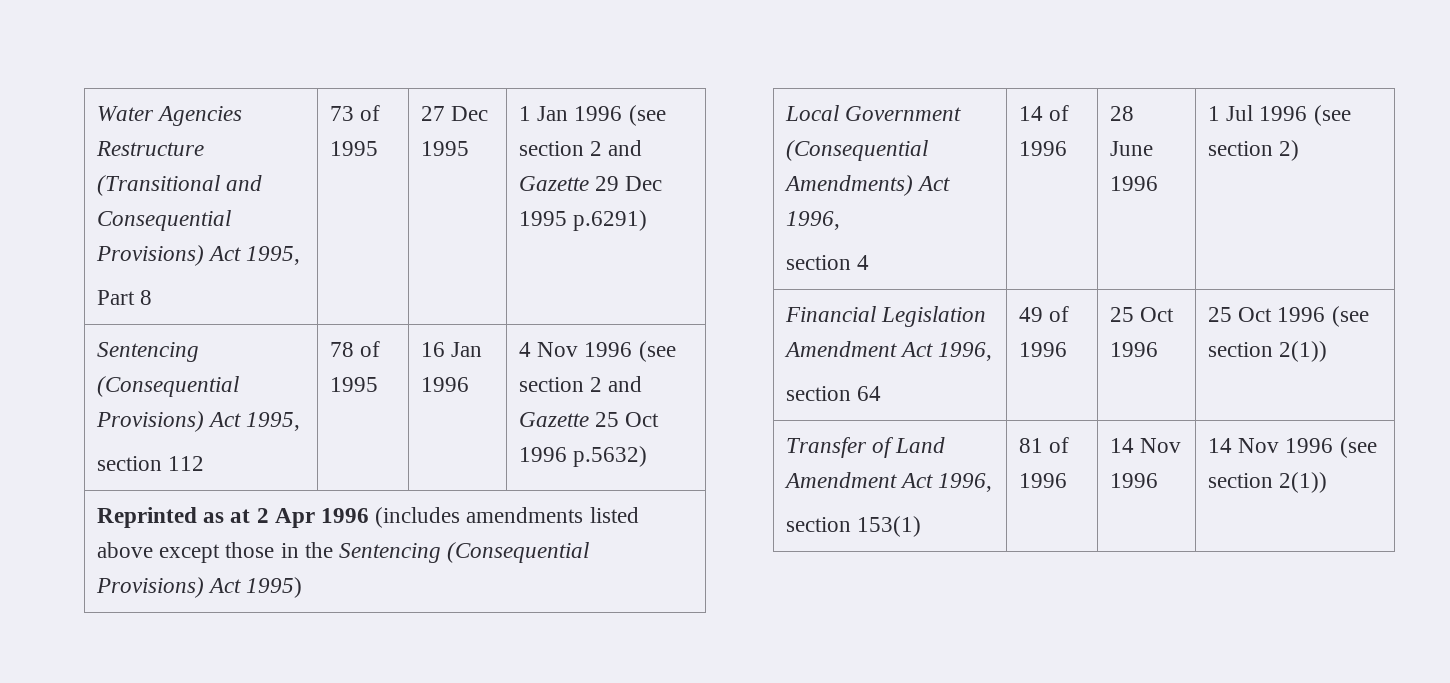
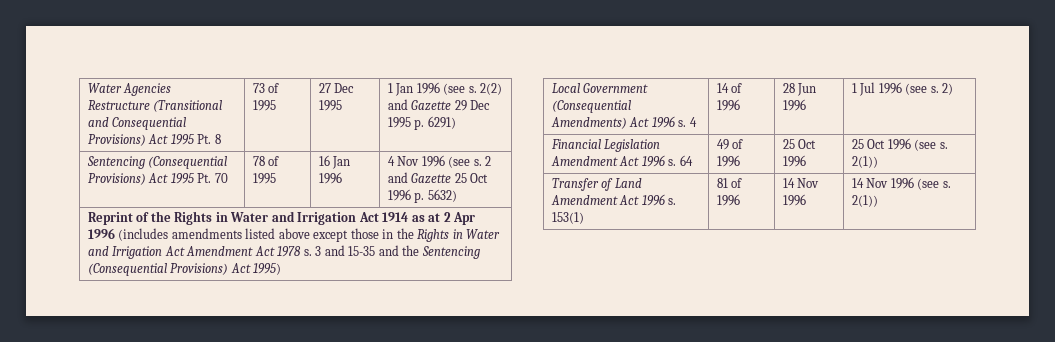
- Water Agencies Restructure (Transitional and Consequential Provisions) Act 1995,
- Part 8 | 73 of 1995 | 27 Dec 1995 | 1 Jan 1996 (see section 2 and Gazette 29 Dec 1995 p.6291)
- Sentencing (Consequential Provisions) Act 1995,
- section 112 | 78 of 1995 | 16 Jan 1996 | 4 Nov 1996 (see section 2 and Gazette 25 Oct 1996 p.5632)
- Reprinted as at 2 Apr 1996 (includes amendments listed above except those in the Sentencing (Consequential Provisions) Act 1995)
+ Water Agencies Restructure (Transitional and Consequential Provisions) Act 1995 Pt. 8 | 73 of 1995 | 27 Dec 1995 | 1 Jan 1996 (see s. 2(2) and Gazette 29 Dec 1995 p. 6291)
+ Sentencing (Consequential Provisions) Act 1995 Pt. 70 | 78 of 1995 | 16 Jan 1996 | 4 Nov 1996 (see s. 2 and Gazette 25 Oct 1996 p. 5632)
+ Reprint of the Rights in Water and Irrigation Act 1914 as at 2 Apr 1996 (includes amendments listed above except those in the Rights in Water and Irrigation Act Amendment Act 1978 s. 3 and 15-35 and the Sentencing (Consequential Provisions) Act 1995)
- Local Government (Consequential Amendments) Act 1996,
- section 4 | 14 of 1996 | 28 June 1996 | 1 Jul 1996 (see section 2)
+ Local Government (Consequential Amendments) Act 1996 s. 4 | 14 of 1996 | 28 Jun 1996 | 1 Jul 1996 (see s. 2)
- Financial Legislation Amendment Act 1996,
- section 64 | 49 of 1996 | 25 Oct 1996 | 25 Oct 1996 (see section 2(1))
+ Financial Legislation Amendment Act 1996 s. 64 | 49 of 1996 | 25 Oct 1996 | 25 Oct 1996 (see s. 2(1))
- Transfer of Land Amendment Act 1996,
- section 153(1) | 81 of 1996 | 14 Nov 1996 | 14 Nov 1996 (see section 2(1))
+ Transfer of Land Amendment Act 1996 s. 153(1) | 81 of 1996 | 14 Nov 1996 | 14 Nov 1996 (see s. 2(1))

